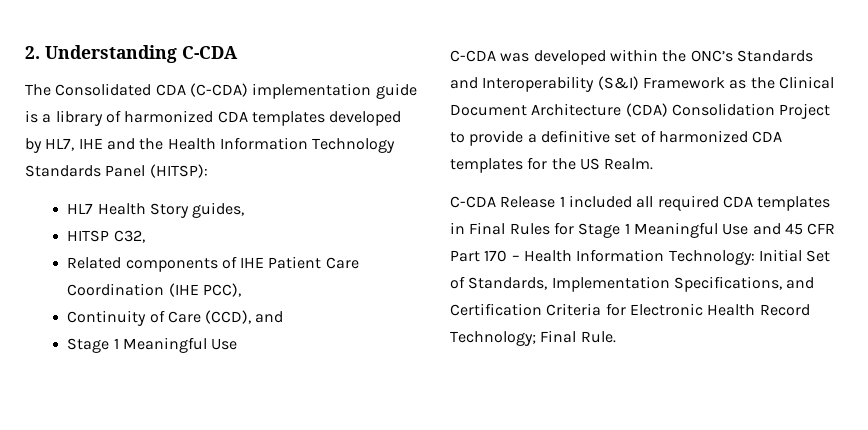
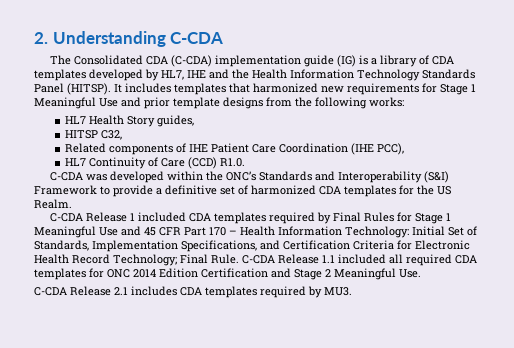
- The Consolidated CDA (C-CDA) implementation guide is a library of harmonized CDA templates developed by HL7, IHE and the Health Information Technology Standards Panel (HITSP):
+ The Consolidated CDA (C-CDA) implementation guide (IG) is a library of CDA templates developed by HL7, IHE and the Health Information Technology Standards Panel (HITSP). It includes templates that harmonized new requirements for Stage 1 Meaningful Use and prior template designs from the following works:
- Continuity of Care (CCD), and
- Stage 1 Meaningful Use
+ HL7 Continuity of Care (CCD) R1.0.
- C-CDA was developed within the ONC’s Standards and Interoperability (S&I) Framework as the Clinical Document Architecture (CDA) Consolidation Project to provide a definitive set of harmonized CDA templates for the US Realm.
+ C-CDA was developed within the ONC’s Standards and Interoperability (S&I) Framework to provide a definitive set of harmonized CDA templates for the US Realm.
- C-CDA Release 1 included all required CDA templates in Final Rules for Stage 1 Meaningful Use and 45 CFR Part 170 – Health Information Technology: Initial Set of Standards, Implementation Specifications, and Certification Criteria for Electronic Health Record Technology; Final Rule.
+ C-CDA Release 1 included CDA templates required by Final Rules for Stage 1 Meaningful Use and 45 CFR Part 170 – Health Information Technology: Initial Set of Standards, Implementation Specifications, and Certification Criteria for Electronic Health Record Technology; Final Rule.
+ C-CDA Release 1.1 included all required CDA templates for ONC 2014 Edition Certification and Stage 2 Meaningful Use.
+ C-CDA Release 2.1 includes CDA templates required by MU3.

